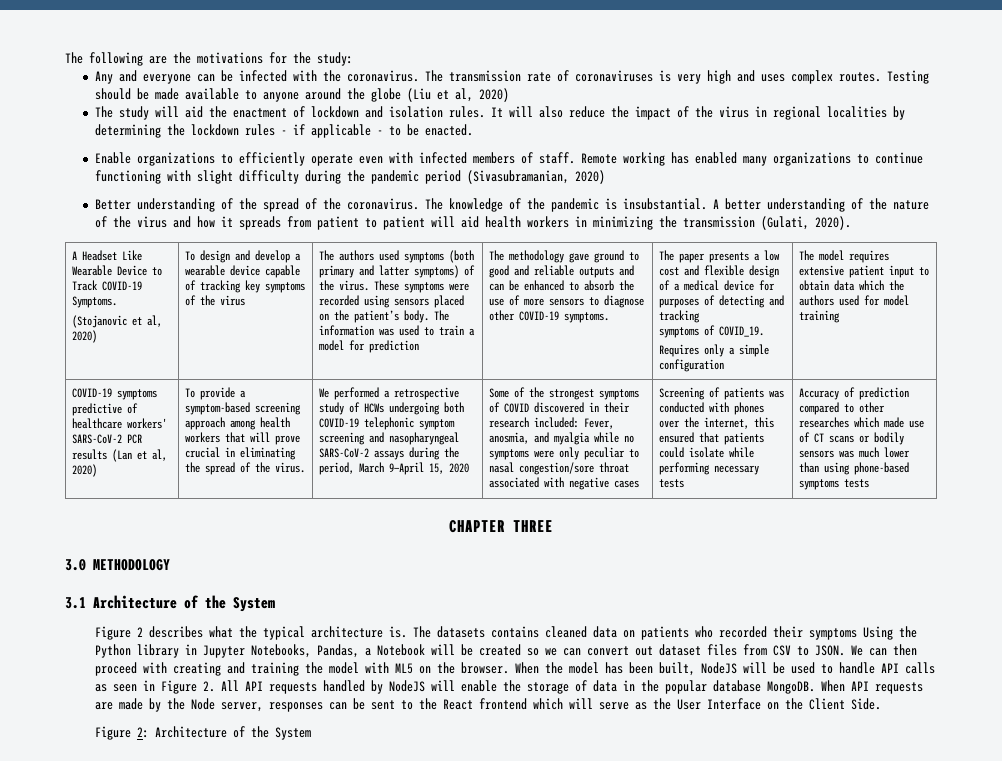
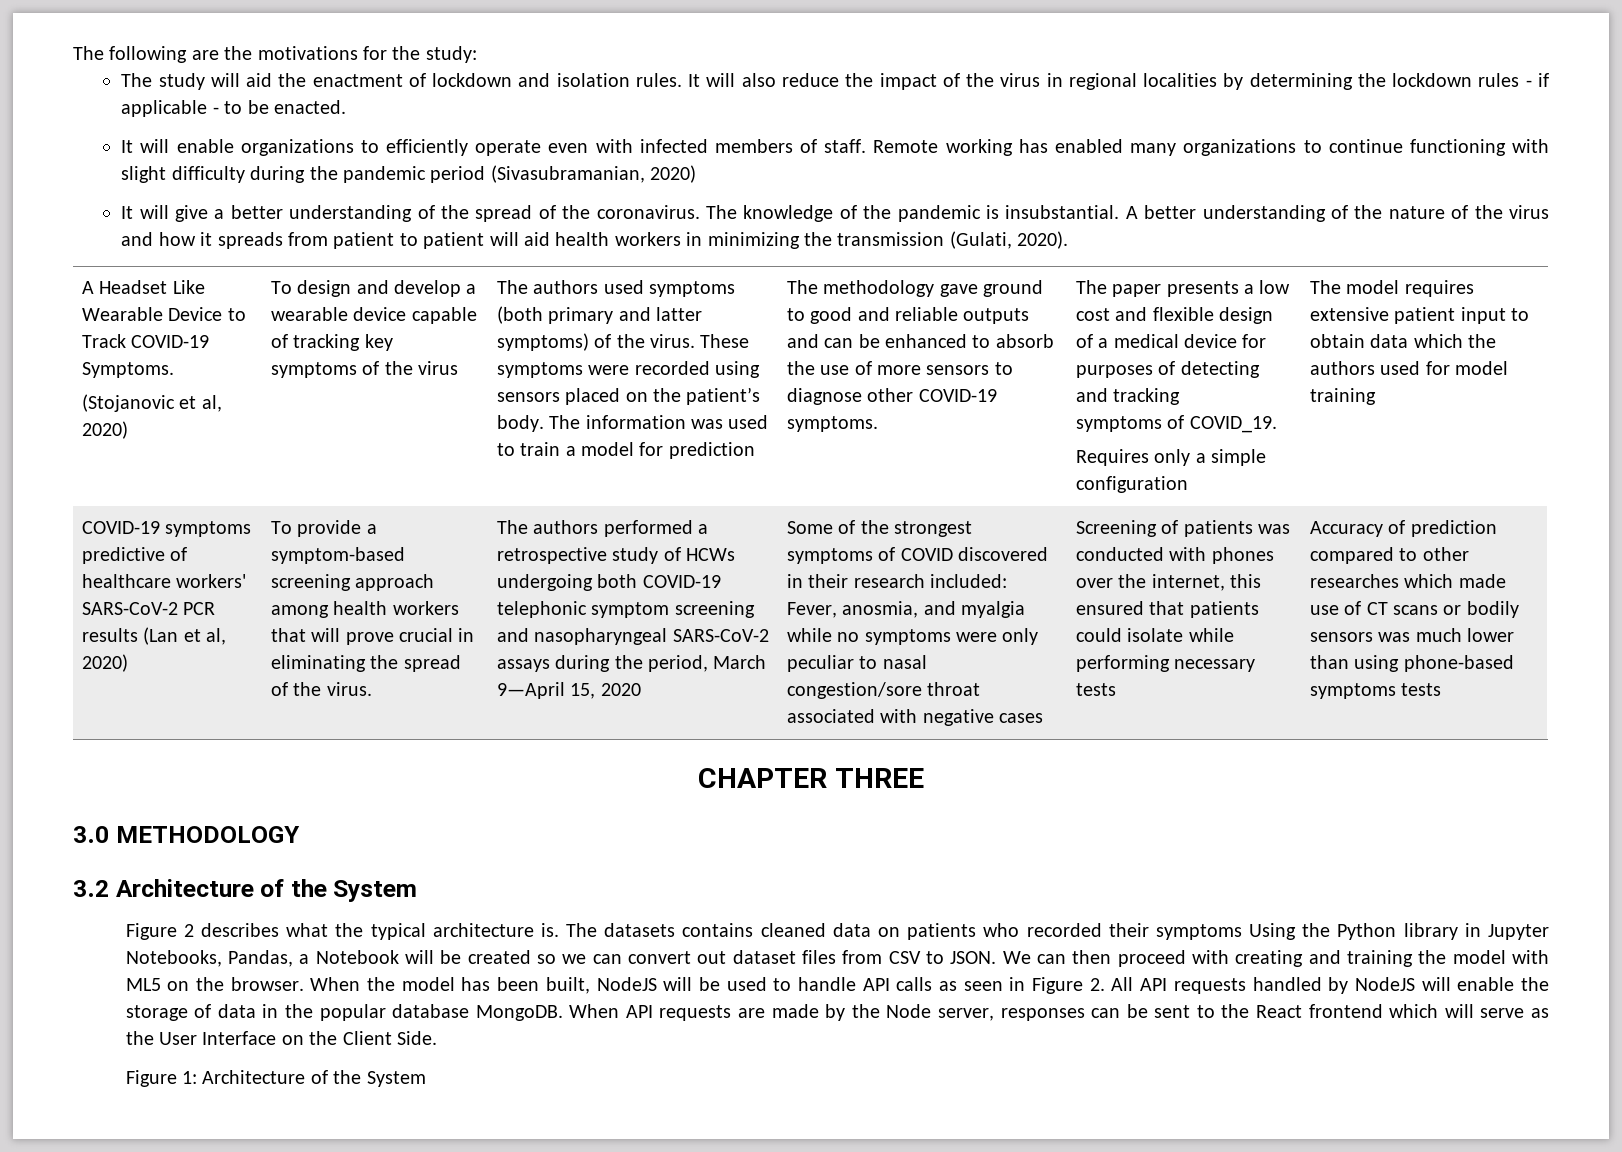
- Any and everyone can be infected with the coronavirus. The transmission rate of coronaviruses is very high and uses complex routes. Testing should be made available to anyone around the globe (Liu et al, 2020)
- Enable organizations to efficiently operate even with infected members of staff.
+ It will enable organizations to efficiently operate even with infected members of staff.
- Better understanding of the spread of the coronavirus.
+ It will give a better understanding of the spread of the coronavirus.
- We performed a retrospective study of HCWs undergoing both COVID-19 telephonic symptom screening and nasopharyngeal SARS-CoV-2 assays during the period, March 9—April 15, 2020
+ The authors performed a retrospective study of HCWs undergoing both COVID-19 telephonic symptom screening and nasopharyngeal SARS-CoV-2 assays during the period, March 9—April 15, 2020
- 3.1 Architecture of the System
+ 3.2 Architecture of the System
- Figure 2: Architecture of the System
+ Figure 1: Architecture of the System

